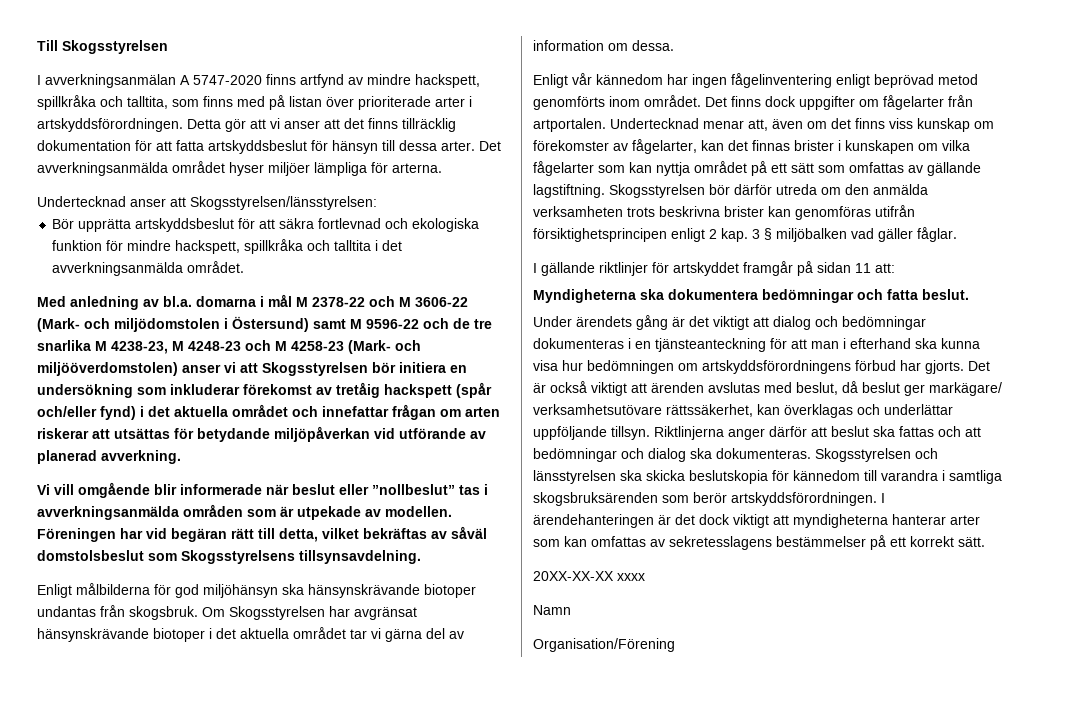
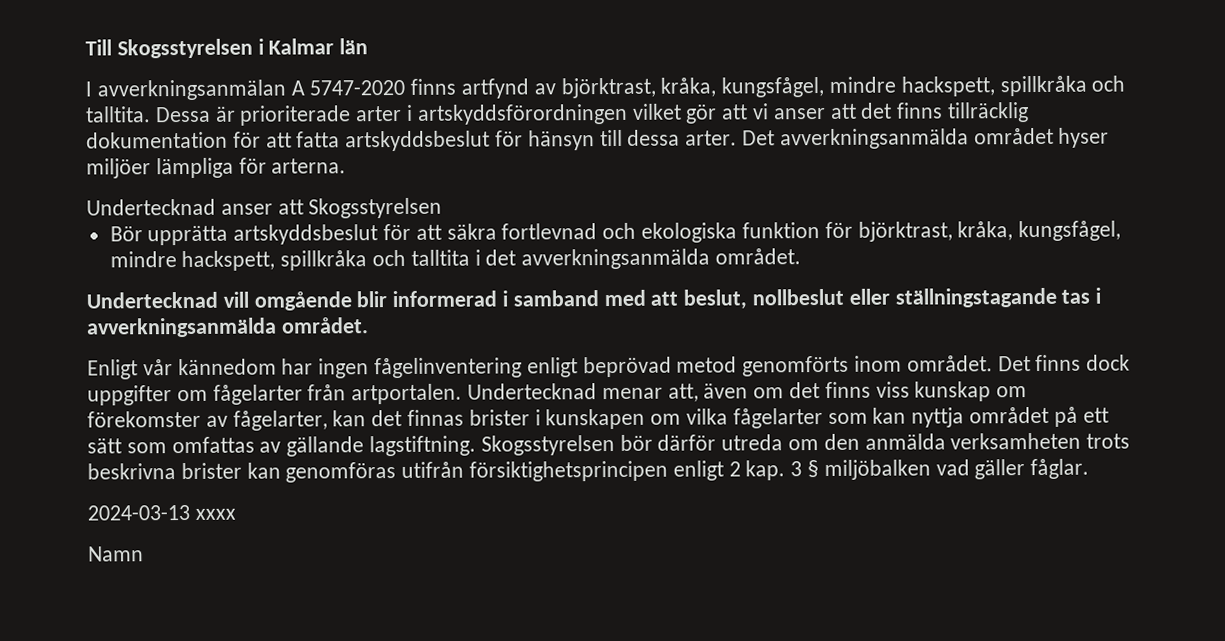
- Till Skogsstyrelsen
+ Till Skogsstyrelsen i Kalmar län
- I avverkningsanmälan A 5747-2020 finns artfynd av mindre hackspett, spillkråka och talltita, som finns med på listan över prioriterade arter i artskyddsförordningen. Detta gör att vi anser att det finns tillräcklig dokumentation för att fatta artskyddsbeslut för hänsyn till dessa arter.
+ I avverkningsanmälan A 5747-2020 finns artfynd av björktrast, kråka, kungsfågel, mindre hackspett, spillkråka och talltita. Dessa är prioriterade arter i artskyddsförordningen vilket gör att vi anser att det finns tillräcklig dokumentation för att fatta artskyddsbeslut för hänsyn till dessa arter.
- Undertecknad anser att Skogsstyrelsen/länsstyrelsen:
+ Undertecknad anser att Skogsstyrelsen
- Bör upprätta artskyddsbeslut för att säkra fortlevnad och ekologiska funktion för mindre hackspett, spillkråka och talltita i det avverkningsanmälda området.
+ Bör upprätta artskyddsbeslut för att säkra fortlevnad och ekologiska funktion för björktrast, kråka, kungsfågel, mindre hackspett, spillkråka och talltita i det avverkningsanmälda området.
- Med anledning av bl.a. domarna i mål M 2378-22 och M 3606-22 (Mark- och miljödomstolen i Östersund) samt M 9596-22 och de tre snarlika M 4238-23, M 4248-23 och M 4258-23 (Mark- och miljööverdomstolen) anser vi att Skogsstyrelsen bör initiera en undersökning som inkluderar förekomst av tretåig hackspett (spår och/eller fynd) i det aktuella området och innefattar frågan om arten riskerar att utsättas för betydande miljöpåverkan vid utförande av planerad avverkning.
- Vi vill omgående blir informerade när beslut eller ”nollbeslut” tas i avverkningsanmälda områden som är utpekade av modellen. Föreningen har vid begäran rätt till detta, vilket bekräftas av såväl domstolsbeslut som Skogsstyrelsens tillsynsavdelning.
- Enligt målbilderna för god miljöhänsyn ska hänsynskrävande biotoper undantas från skogsbruk. Om Skogsstyrelsen har avgränsat hänsynskrävande biotoper i det aktuella området tar vi gärna del av information om dessa.
+ Undertecknad vill omgående blir informerad i samband med att beslut, nollbeslut eller ställningstagande tas i avverkningsanmälda området.
- I gällande riktlinjer för artskyddet framgår på sidan 11 att:
- Myndigheterna ska dokumentera bedömningar och fatta beslut.
- Under ärendets gång är det viktigt att dialog och bedömningar dokumenteras i en tjänsteanteckning för att man i efterhand ska kunna visa hur bedömningen om artskyddsförordningens förbud har gjorts. Det är också viktigt att ärenden avslutas med beslut, då beslut ger markägare/ verksamhetsutövare rättssäkerhet, kan överklagas och underlättar uppföljande tillsyn. Riktlinjerna anger därför att beslut ska fattas och att bedömningar och dialog ska dokumenteras. Skogsstyrelsen och länsstyrelsen ska skicka beslutskopia för kännedom till varandra i samtliga skogsbruksärenden som berör artskyddsförordningen. I ärendehanteringen är det dock viktigt att myndigheterna hanterar arter som kan omfattas av sekretesslagens bestämmelser på ett korrekt sätt.
- 20XX-XX-XX xxxx
+ 2024-03-13 xxxx
- Organisation/Förening

